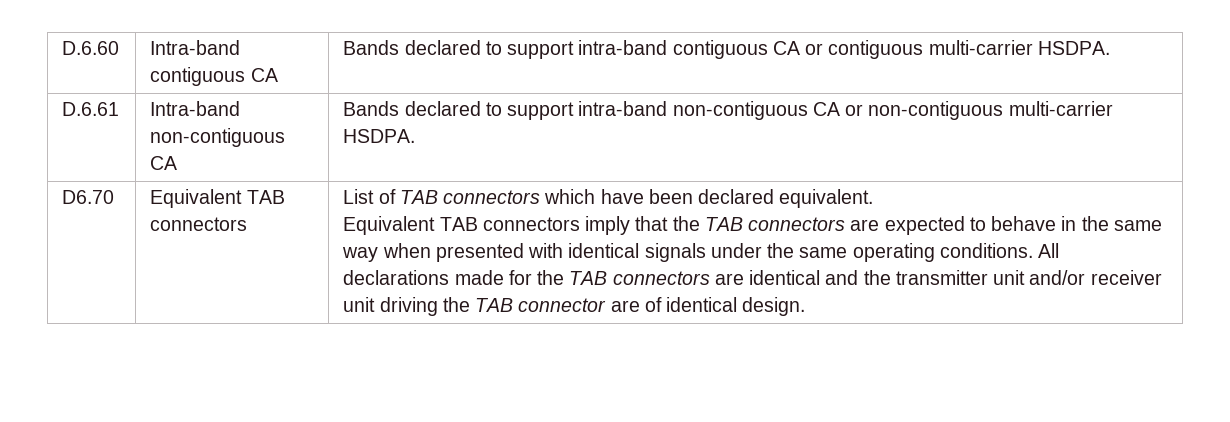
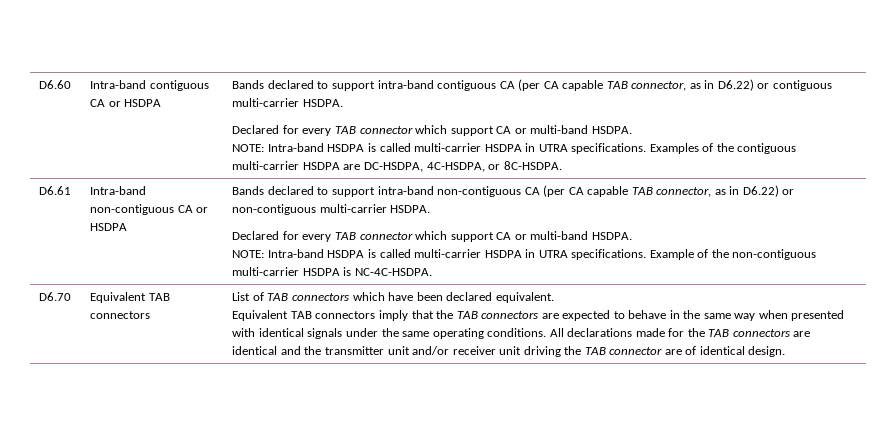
- D.6.60
+ D6.60
- Intra-band contiguous CA
+ Intra-band contiguous CA or HSDPA
- Bands declared to support intra-band contiguous CA or contiguous multi-carrier HSDPA.
- D.6.61 | Intra-band non-contiguous CA | Bands declared to support intra-band non-contiguous CA or non-contiguous multi-carrier HSDPA.
+ Bands declared to support intra-band contiguous CA (per CA capable TAB connector, as in D6.22) or contiguous multi-carrier HSDPA.
+ Declared for every TAB connector which support CA or multi-band HSDPA.
+ NOTE: Intra-band HSDPA is called multi-carrier HSDPA in UTRA specifications. Examples of the contiguous multi-carrier HSDPA are DC-HSDPA, 4C-HSDPA, or 8C-HSDPA.
+ D6.61 | Intra-band non-contiguous CA or HSDPA | Bands declared to support intra-band non-contiguous CA (per CA capable TAB connector, as in D6.22) or non-contiguous multi-carrier HSDPA.
+ Declared for every TAB connector which support CA or multi-band HSDPA.
+ NOTE: Intra-band HSDPA is called multi-carrier HSDPA in UTRA specifications. Example of the non-contiguous multi-carrier HSDPA is NC-4C-HSDPA.

